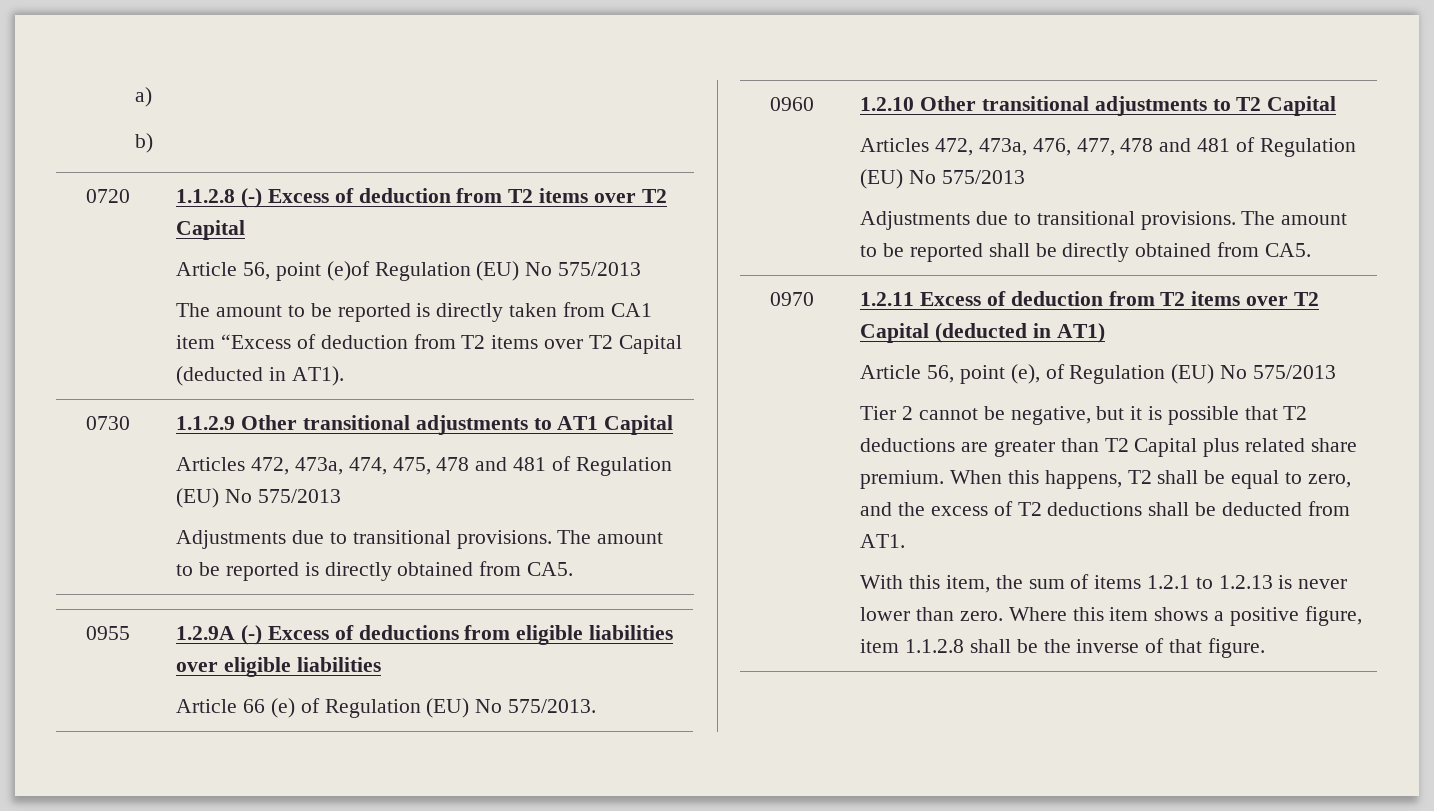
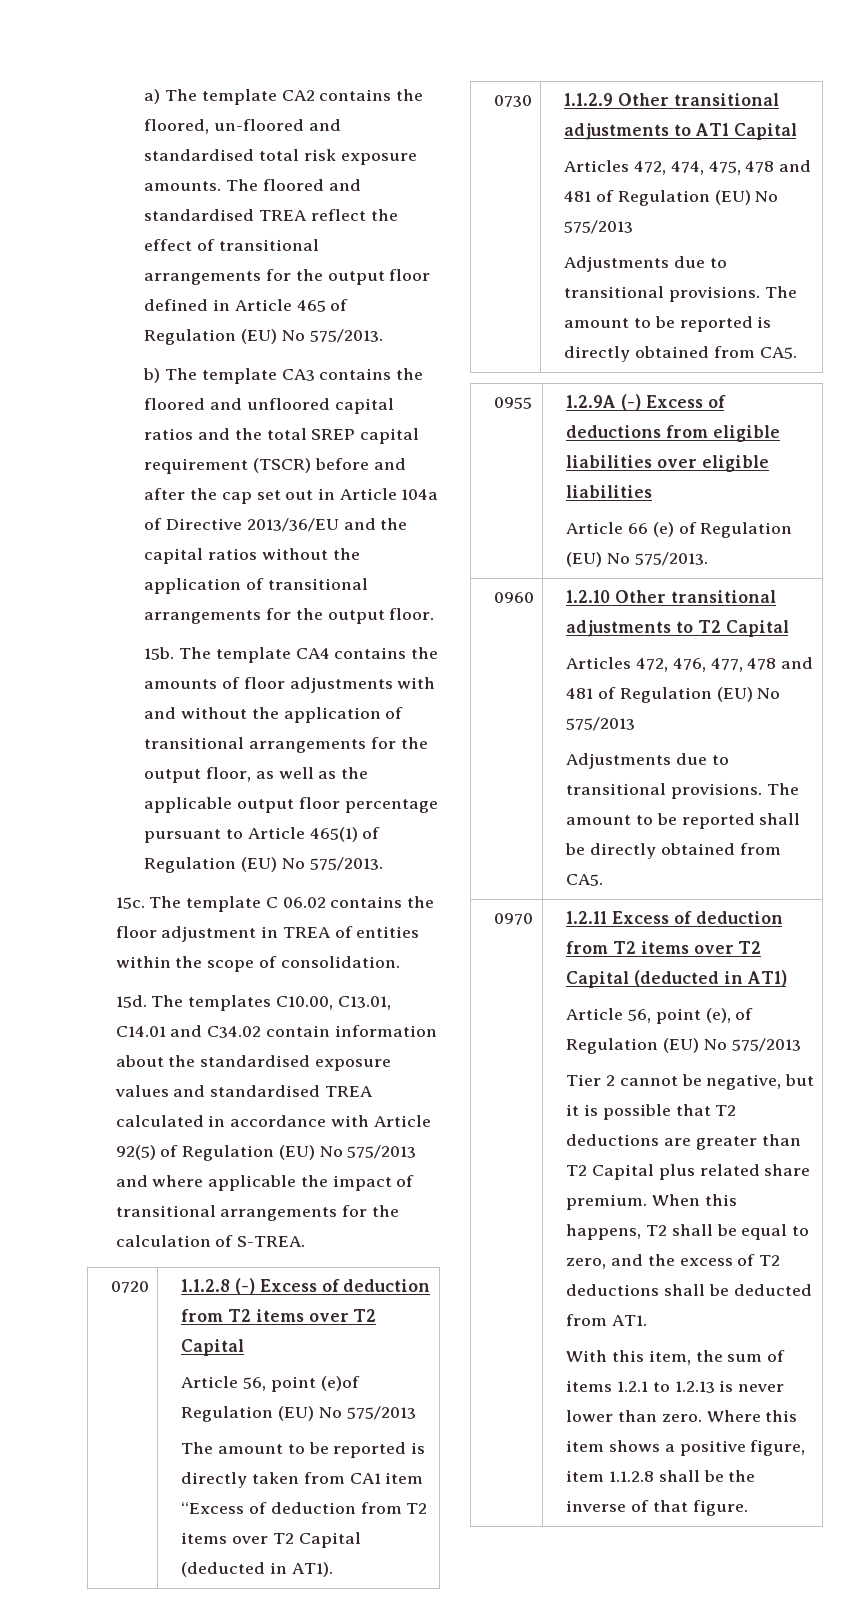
- a)
- b)
+ a) The template CA2 contains the floored, un-floored and standardised total risk exposure amounts. The floored and standardised TREA reflect the effect of transitional arrangements for the output floor defined in Article 465 of Regulation (EU) No 575/2013.
+ b) The template CA3 contains the floored and unfloored capital ratios and the total SREP capital requirement (TSCR) before and after the cap set out in Article 104a of Directive 2013/36/EU and the capital ratios without the application of transitional arrangements for the output floor.
+ 15b. The template CA4 contains the amounts of floor adjustments with and without the application of transitional arrangements for the output floor, as well as the applicable output floor percentage pursuant to Article 465(1) of Regulation (EU) No 575/2013.
+ 15c. The template C 06.02 contains the floor adjustment in TREA of entities within the scope of consolidation.
+ 15d. The templates C10.00, C13.01, C14.01 and C34.02 contain information about the standardised exposure values and standardised TREA calculated in accordance with Article 92(5) of Regulation (EU) No 575/2013 and where applicable the impact of transitional arrangements for the calculation of S-TREA.
  0730 | 1.1.2.9 Other transitional adjustments to AT1 Capital
- Articles 472, 473a, 474, 475, 478 and 481 of Regulation (EU) No 575/2013
+ Articles 472, 474, 475, 478 and 481 of Regulation (EU) No 575/2013
  0960 | 1.2.10 Other transitional adjustments to T2 Capital
- Articles 472, 473a, 476, 477, 478 and 481 of Regulation (EU) No 575/2013
+ Articles 472, 476, 477, 478 and 481 of Regulation (EU) No 575/2013

